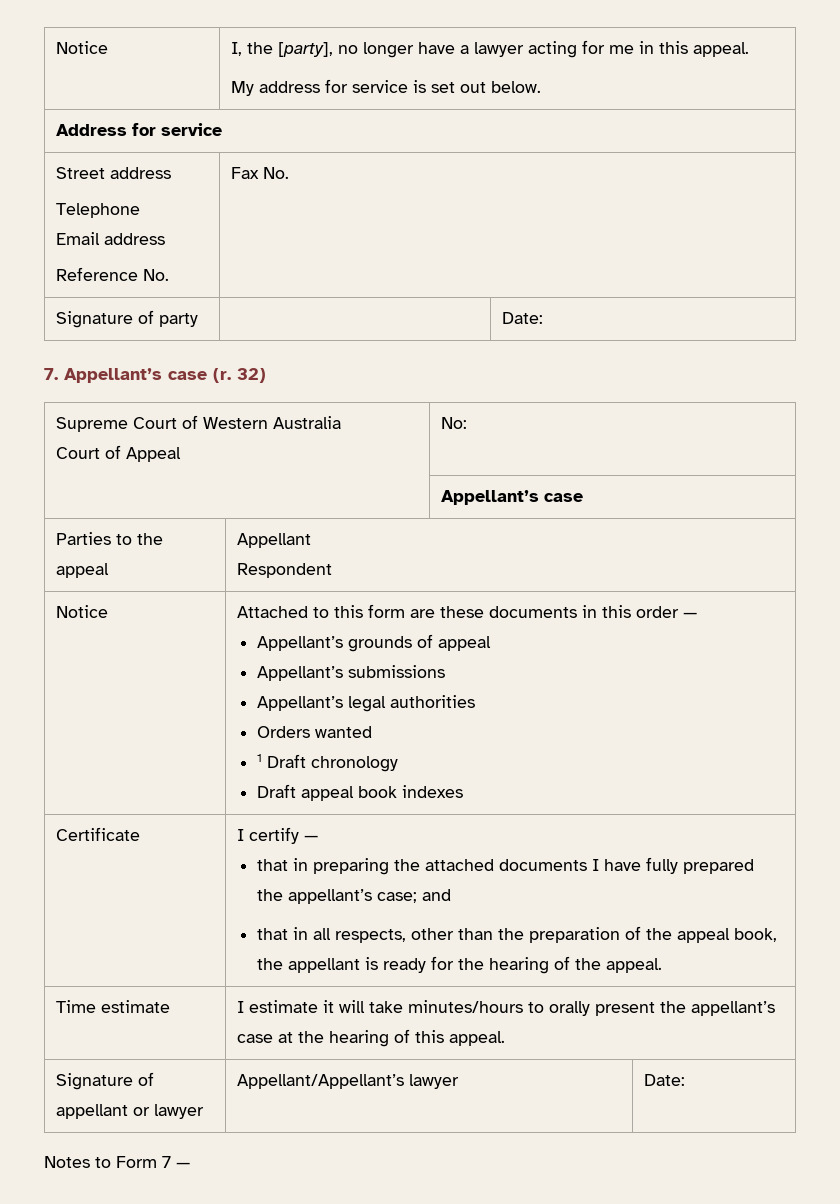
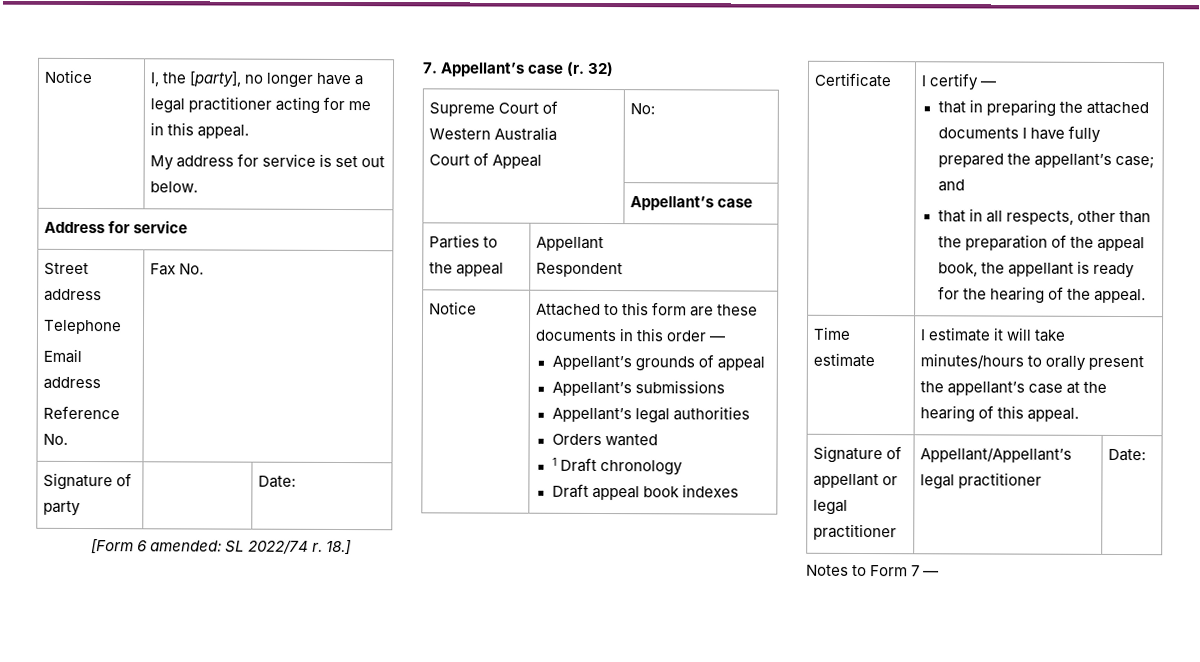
- Notice | I, the [party], no longer have a lawyer acting for me in this appeal.
+ Notice | I, the [party], no longer have a legal practitioner acting for me in this appeal.
+ [Form 6 amended: SL 2022/74 r. 18.]
- Signature of appellant or lawyer | Appellant/Appellant’s lawyer | Date:
+ Signature of appellant or legal practitioner | Appellant/Appellant’s legal practitioner | Date:

